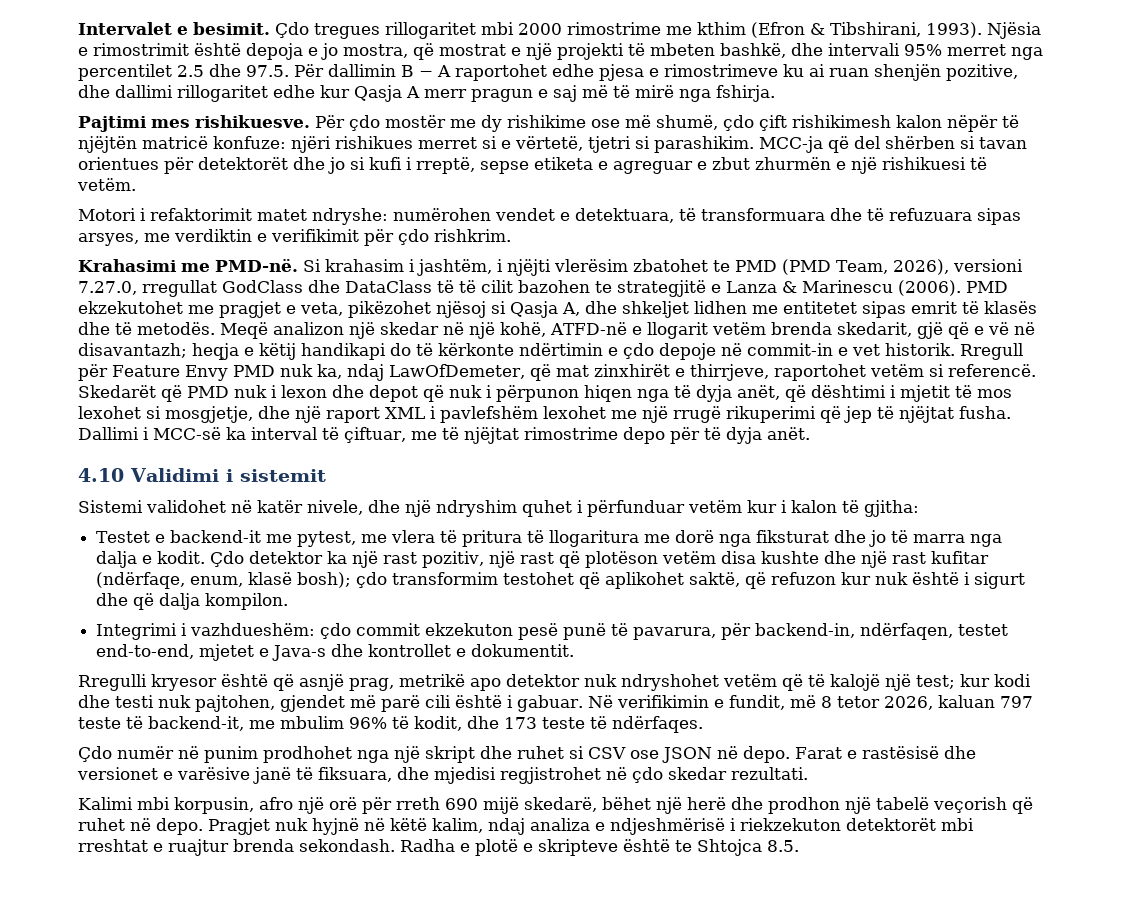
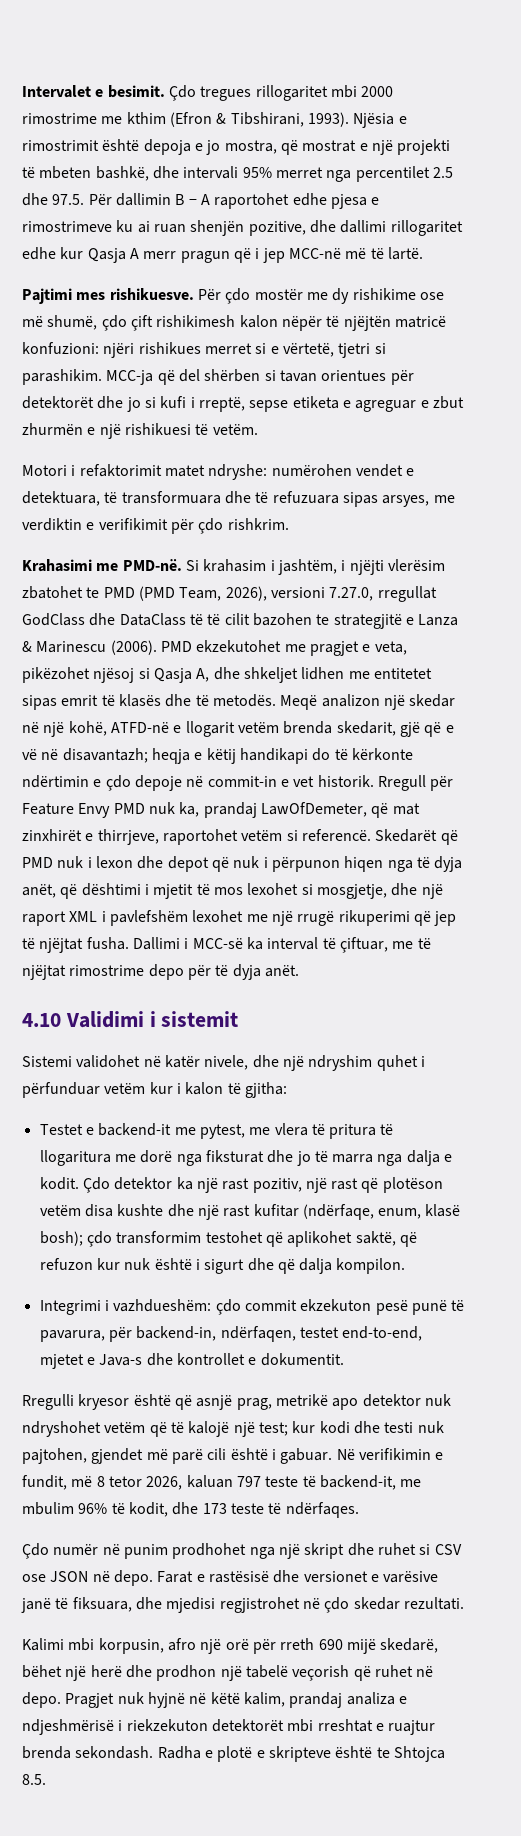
- Njësia e rimostrimit është depoja e jo mostra, që mostrat e një projekti të mbeten bashkë, dhe intervali 95% merret nga percentilet 2.5 dhe 97.5. Për dallimin B − A raportohet edhe pjesa e rimostrimeve ku ai ruan shenjën pozitive, dhe dallimi rillogaritet edhe kur Qasja A merr pragun e saj më të mirë nga fshirja.
+ Njësia e rimostrimit është depoja e jo mostra, që mostrat e një projekti të mbeten bashkë, dhe intervali 95% merret nga percentilet 2.5 dhe 97.5. Për dallimin B − A raportohet edhe pjesa e rimostrimeve ku ai ruan shenjën pozitive, dhe dallimi rillogaritet edhe kur Qasja A merr pragun që i jep MCC-në më të lartë.
- Për çdo mostër me dy rishikime ose më shumë, çdo çift rishikimesh kalon nëpër të njëjtën matricë konfuze: njëri rishikues merret si e vërtetë, tjetri si parashikim.
+ Për çdo mostër me dy rishikime ose më shumë, çdo çift rishikimesh kalon nëpër të njëjtën matricë konfuzioni: njëri rishikues merret si e vërtetë, tjetri si parashikim.
- Rregull për Feature Envy PMD nuk ka, ndaj LawOfDemeter, që mat zinxhirët e thirrjeve, raportohet vetëm si referencë.
+ Rregull për Feature Envy PMD nuk ka, prandaj LawOfDemeter, që mat zinxhirët e thirrjeve, raportohet vetëm si referencë.
- Pragjet nuk hyjnë në këtë kalim, ndaj analiza e ndjeshmërisë i riekzekuton detektorët mbi rreshtat e ruajtur brenda sekondash.
+ Pragjet nuk hyjnë në këtë kalim, prandaj analiza e ndjeshmërisë i riekzekuton detektorët mbi rreshtat e ruajtur brenda sekondash.

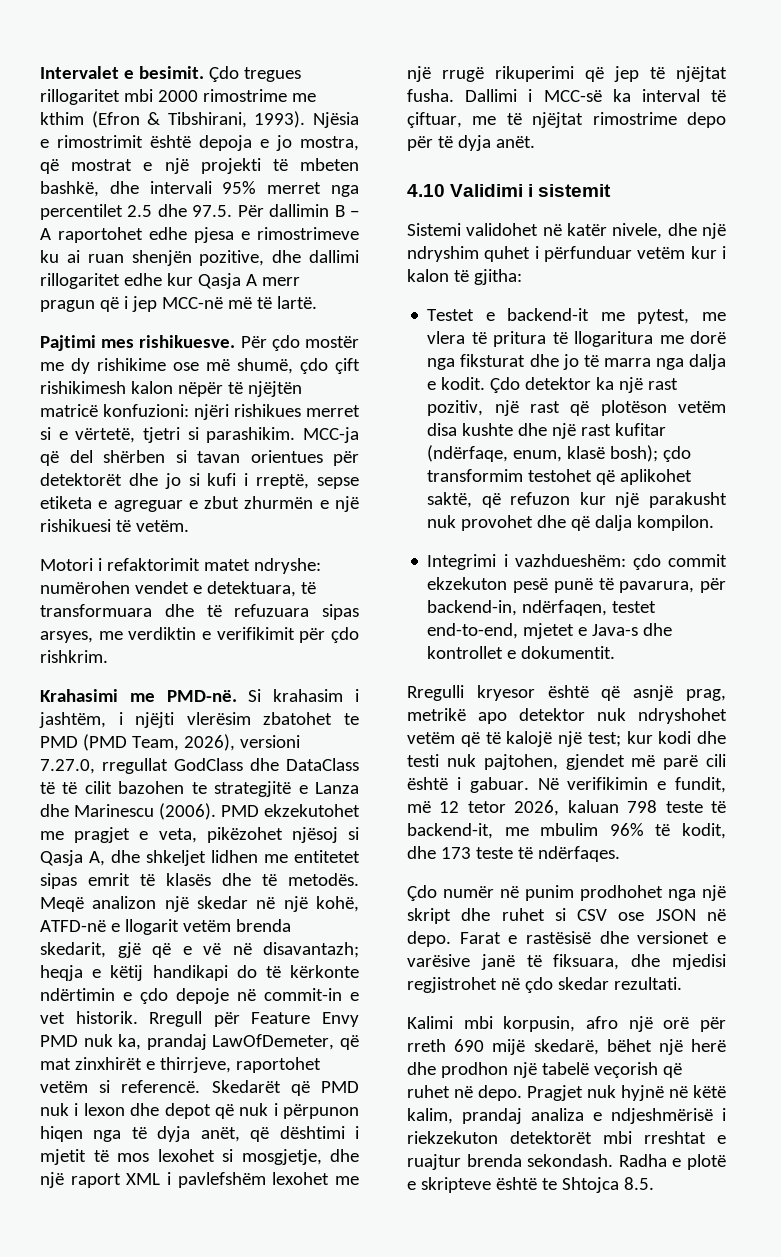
- Si krahasim i jashtëm, i njëjti vlerësim zbatohet te PMD (PMD Team, 2026), versioni 7.27.0, rregullat GodClass dhe DataClass të të cilit bazohen te strategjitë e Lanza & Marinescu (2006).
+ Si krahasim i jashtëm, i njëjti vlerësim zbatohet te PMD (PMD Team, 2026), versioni 7.27.0, rregullat GodClass dhe DataClass të të cilit bazohen te strategjitë e Lanza dhe Marinescu (2006).
- Çdo detektor ka një rast pozitiv, një rast që plotëson vetëm disa kushte dhe një rast kufitar (ndërfaqe, enum, klasë bosh); çdo transformim testohet që aplikohet saktë, që refuzon kur nuk është i sigurt dhe që dalja kompilon.
+ Çdo detektor ka një rast pozitiv, një rast që plotëson vetëm disa kushte dhe një rast kufitar (ndërfaqe, enum, klasë bosh); çdo transformim testohet që aplikohet saktë, që refuzon kur një parakusht nuk provohet dhe që dalja kompilon.
- Në verifikimin e fundit, më 8 tetor 2026, kaluan 797 teste të backend-it, me mbulim 96% të kodit, dhe 173 teste të ndërfaqes.
+ Në verifikimin e fundit, më 12 tetor 2026, kaluan 798 teste të backend-it, me mbulim 96% të kodit, dhe 173 teste të ndërfaqes.

